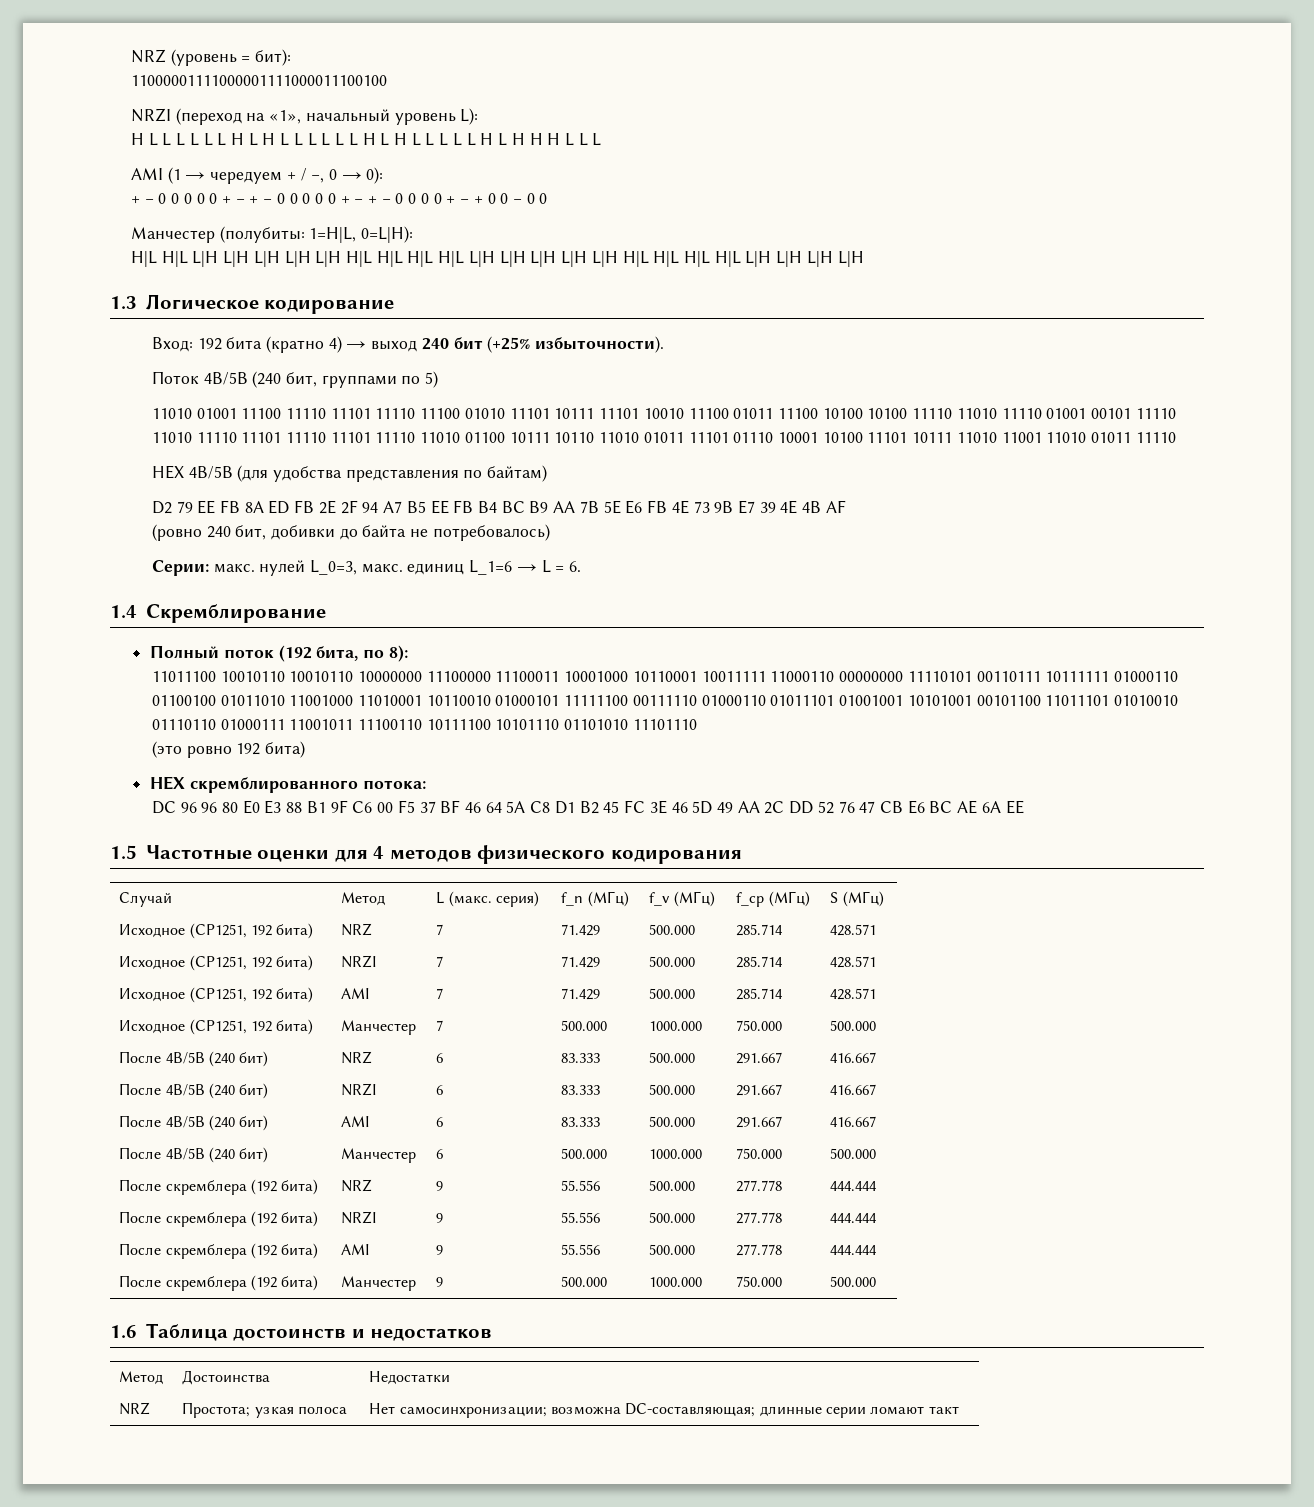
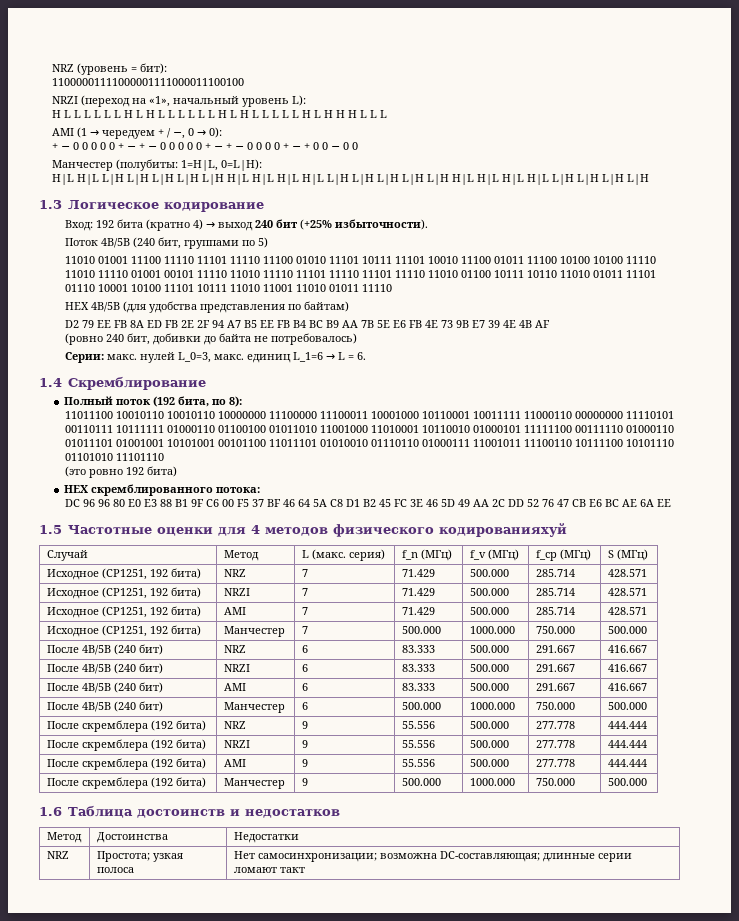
- 1.5 Частотные оценки для 4 методов физического кодирования
+ 1.5 Частотные оценки для 4 методов физического кодированияхуй

